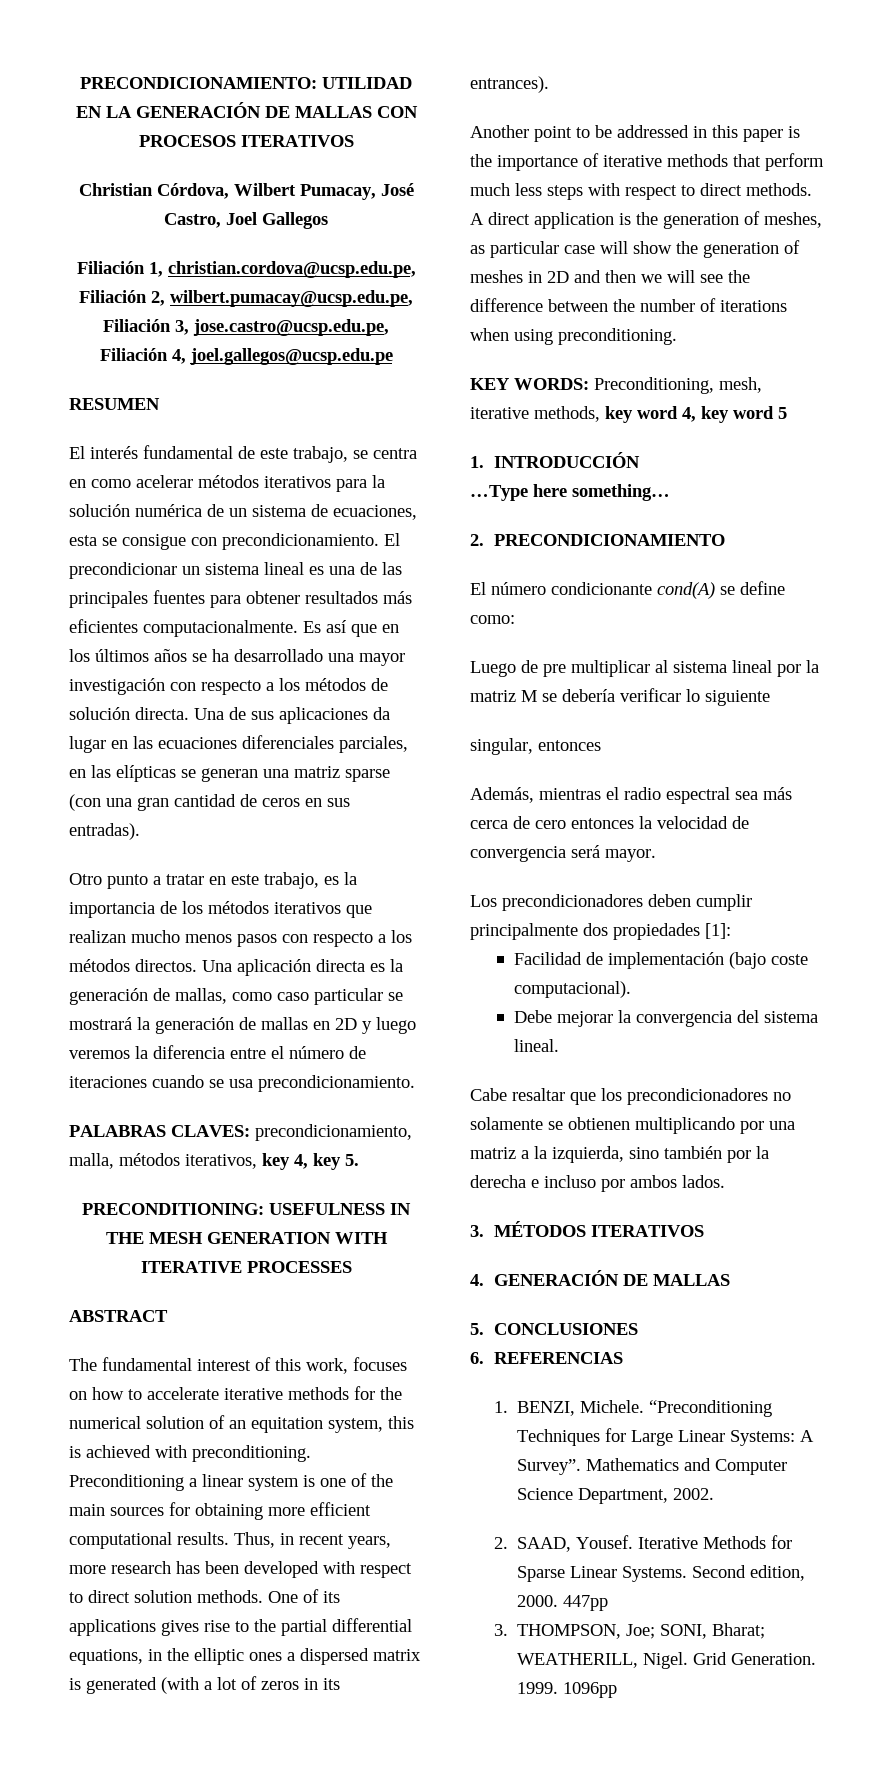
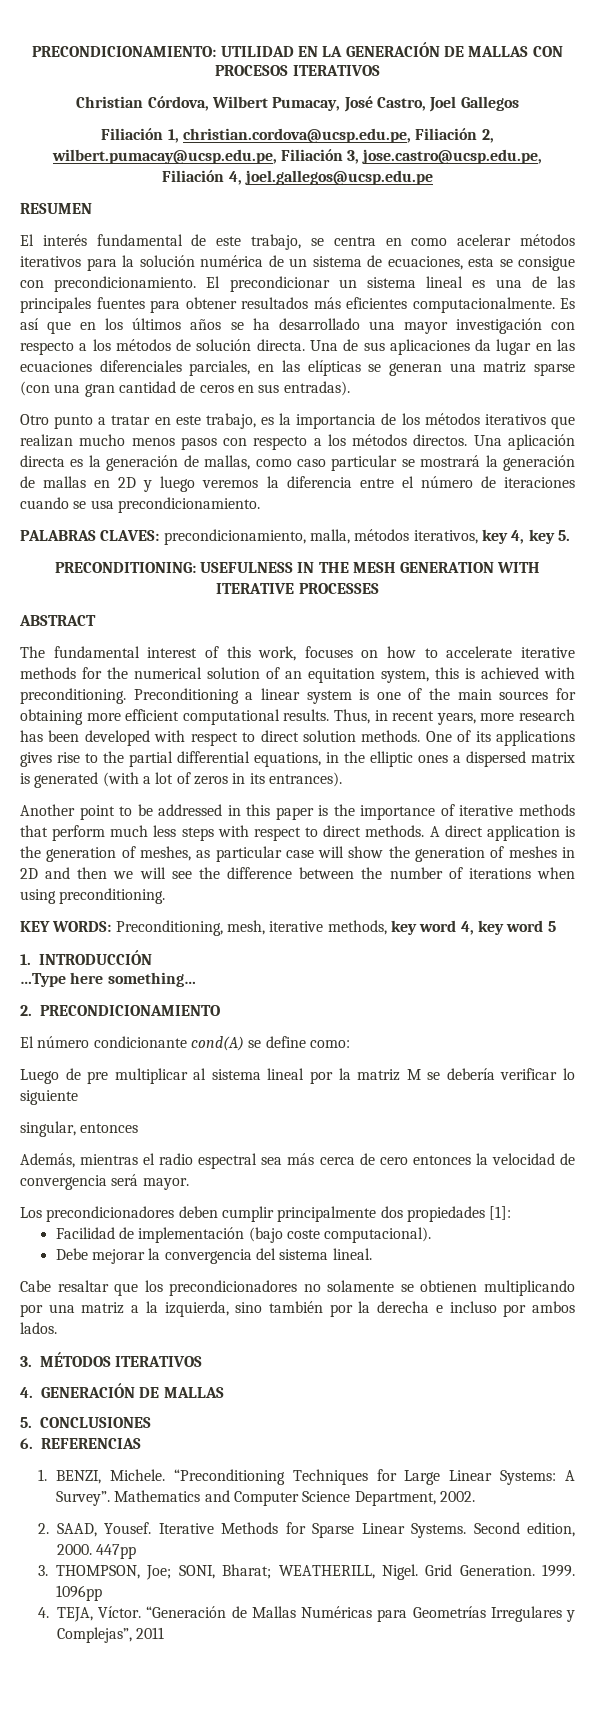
+ 4. TEJA, Víctor. “Generación de Mallas Numéricas para Geometrías Irregulares y Complejas”, 2011

